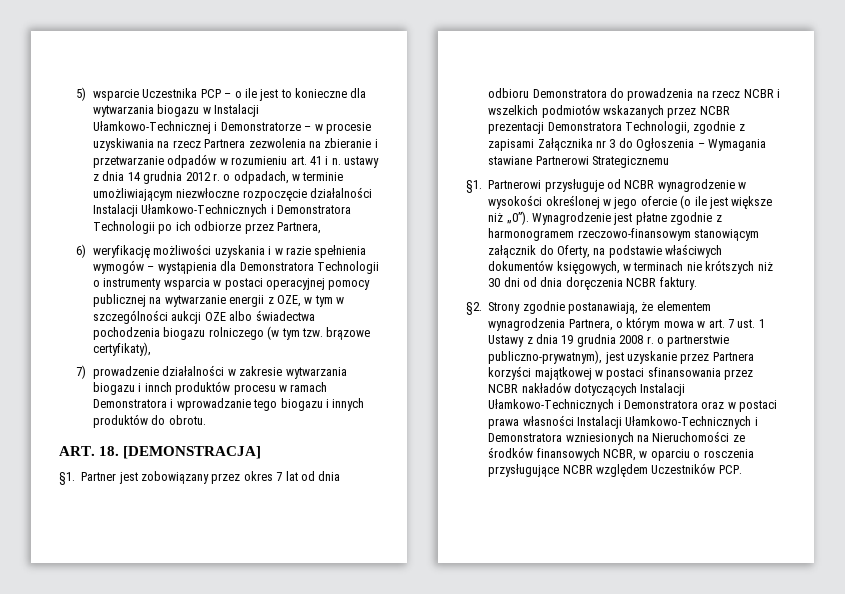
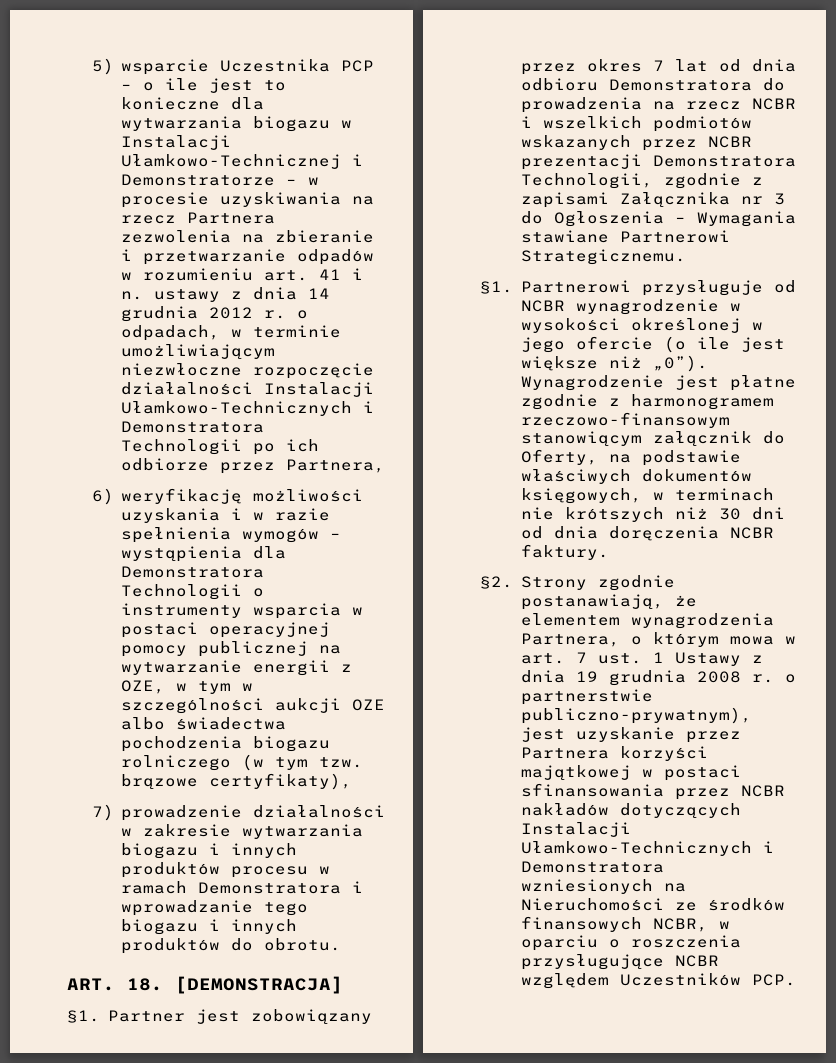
- 7) prowadzenie działalności w zakresie wytwarzania biogazu i innch produktów procesu w ramach Demonstratora i wprowadzanie tego biogazu i innych produktów do obrotu.
+ 7) prowadzenie działalności w zakresie wytwarzania biogazu i innych produktów procesu w ramach Demonstratora i wprowadzanie tego biogazu i innych produktów do obrotu.
- Partner jest zobowiązany przez okres 7 lat od dnia odbioru Demonstratora do prowadzenia na rzecz NCBR i wszelkich podmiotów wskazanych przez NCBR prezentacji Demonstratora Technologii, zgodnie z zapisami Załącznika nr 3 do Ogłoszenia – Wymagania stawiane Partnerowi Strategicznemu
+ Partner jest zobowiązany przez okres 7 lat od dnia odbioru Demonstratora do prowadzenia na rzecz NCBR i wszelkich podmiotów wskazanych przez NCBR prezentacji Demonstratora Technologii, zgodnie z zapisami Załącznika nr 3 do Ogłoszenia – Wymagania stawiane Partnerowi Strategicznemu.
- Strony zgodnie postanawiają, że elementem wynagrodzenia Partnera, o którym mowa w art. 7 ust. 1 Ustawy z dnia 19 grudnia 2008 r. o partnerstwie publiczno-prywatnym), jest uzyskanie przez Partnera korzyści majątkowej w postaci sfinansowania przez NCBR nakładów dotyczących Instalacji Ułamkowo-Technicznych i Demonstratora oraz w postaci prawa własności Instalacji Ułamkowo-Technicznych i Demonstratora wzniesionych na Nieruchomości ze środków finansowych NCBR, w oparciu o rosczenia przysługujące NCBR względem Uczestników PCP.
+ Strony zgodnie postanawiają, że elementem wynagrodzenia Partnera, o którym mowa w art. 7 ust. 1 Ustawy z dnia 19 grudnia 2008 r. o partnerstwie publiczno-prywatnym), jest uzyskanie przez Partnera korzyści majątkowej w postaci sfinansowania przez NCBR nakładów dotyczących Instalacji Ułamkowo-Technicznych i Demonstratora wzniesionych na Nieruchomości ze środków finansowych NCBR, w oparciu o roszczenia przysługujące NCBR względem Uczestników PCP.

